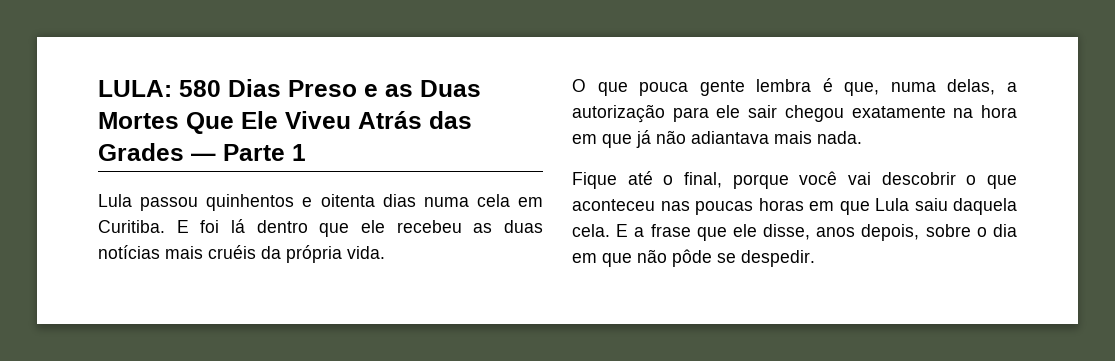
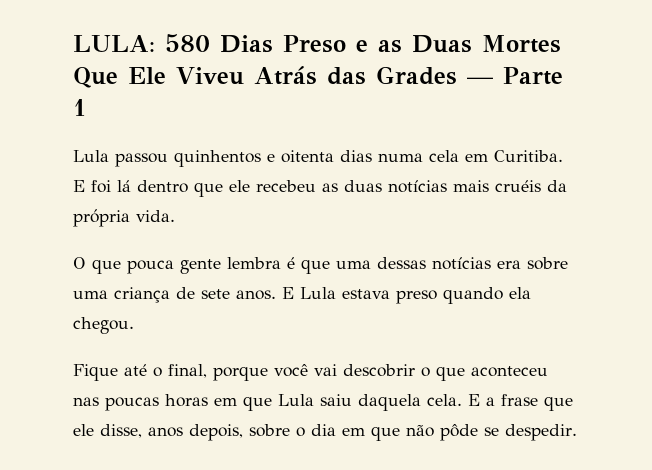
- O que pouca gente lembra é que, numa delas, a autorização para ele sair chegou exatamente na hora em que já não adiantava mais nada.
+ O que pouca gente lembra é que uma dessas notícias era sobre uma criança de sete anos. E Lula estava preso quando ela chegou.

